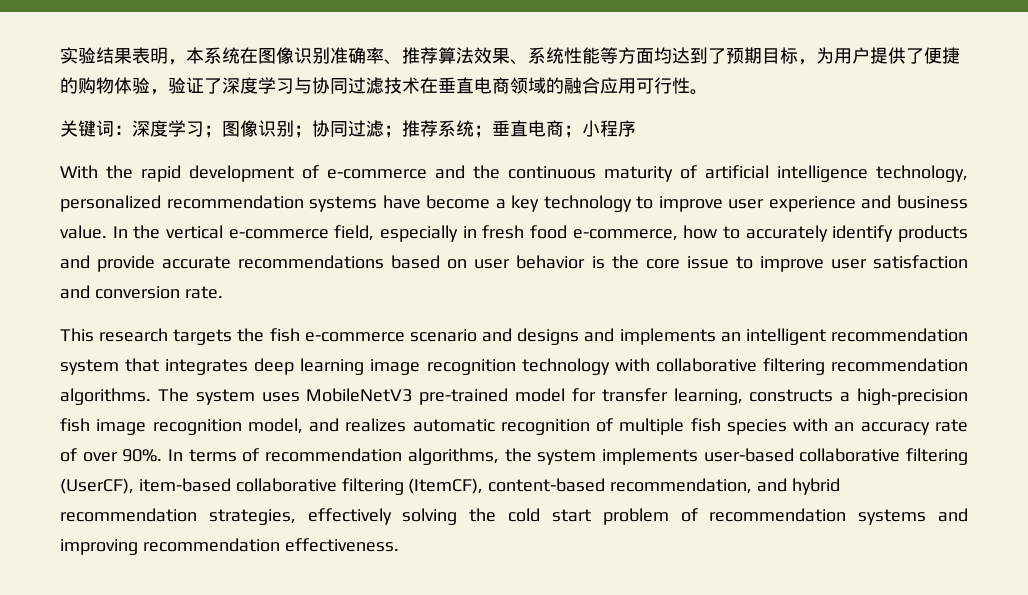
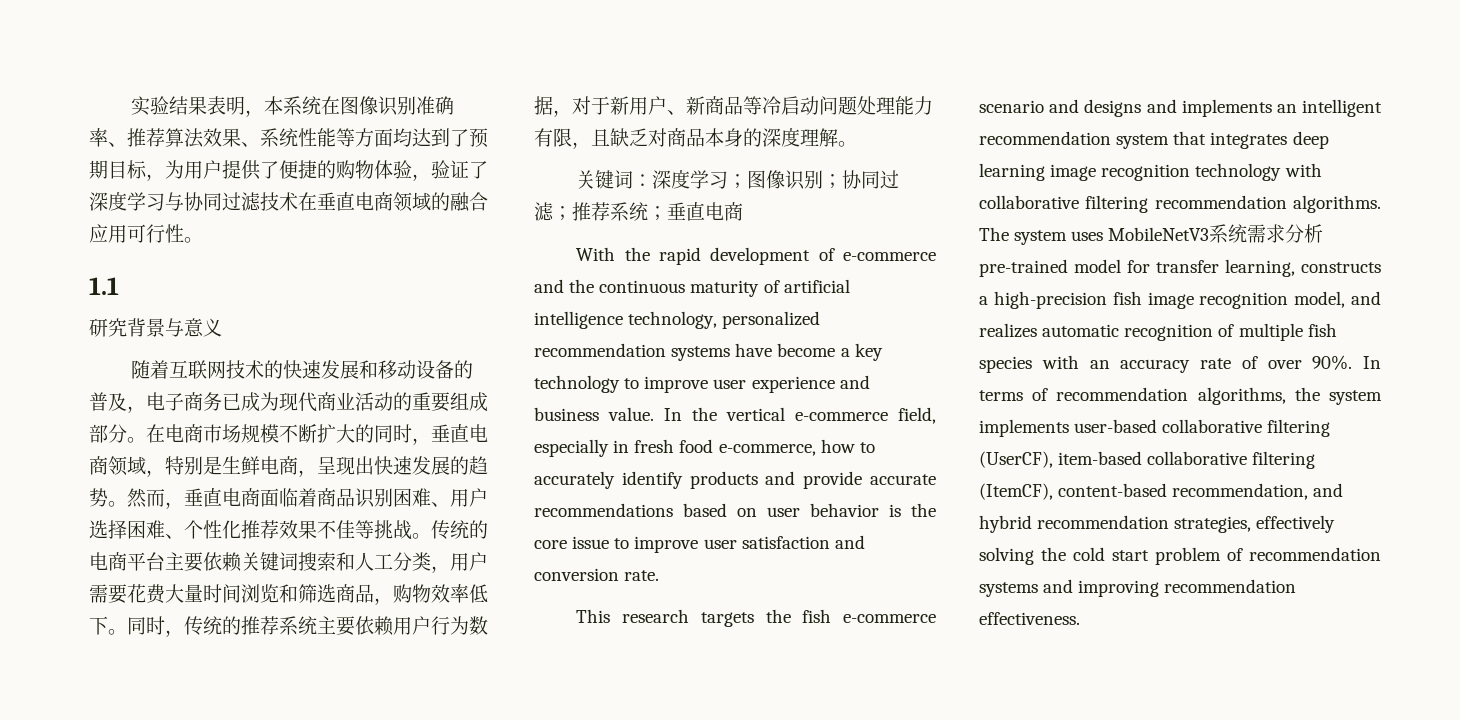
+ 1.1
+ 研究背景与意义
+ 随着互联网技术的快速发展和移动设备的普及，电子商务已成为现代商业活动的重要组成部分。在电商市场规模不断扩大的同时，垂直电商领域，特别是生鲜电商，呈现出快速发展的趋势。然而，垂直电商面临着商品识别困难、用户选择困难、个性化推荐效果不佳等挑战。传统的电商平台主要依赖关键词搜索和人工分类，用户需要花费大量时间浏览和筛选商品，购物效率低下。同时，传统的推荐系统主要依赖用户行为数据，对于新用户、新商品等冷启动问题处理能力有限，且缺乏对商品本身的深度理解。
- 关键词：深度学习；图像识别；协同过滤；推荐系统；垂直电商；小程序
+ 关键词：深度学习；图像识别；协同过滤；推荐系统；垂直电商
- The system uses MobileNetV3 pre-trained model for transfer learning, constructs a high-precision fish image recognition model, and realizes automatic recognition of multiple fish species with an accuracy rate of over 90%.
+ The system uses MobileNetV3系统需求分析pre-trained model for transfer learning, constructs a high-precision fish image recognition model, and realizes automatic recognition of multiple fish species with an accuracy rate of over 90%.

